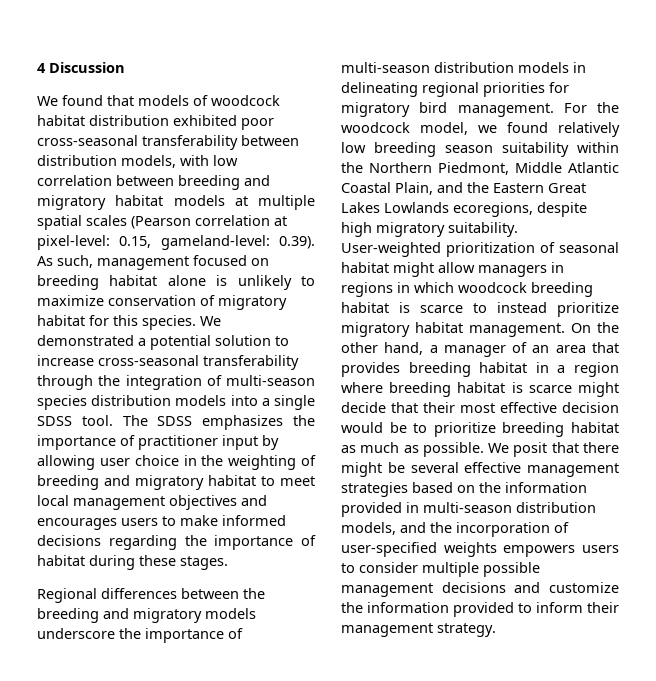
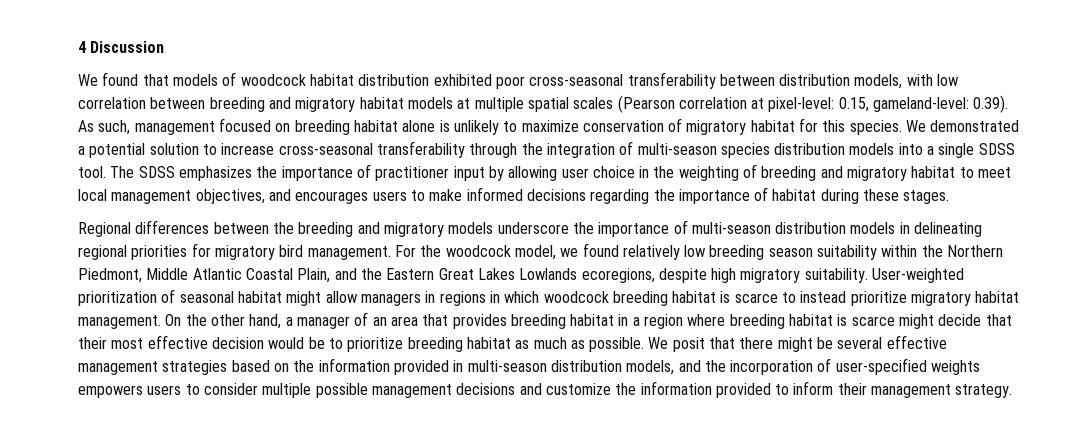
- The SDSS emphasizes the importance of practitioner input by allowing user choice in the weighting of breeding and migratory habitat to meet local management objectives and encourages users to make informed decisions regarding the importance of habitat during these stages.
+ The SDSS emphasizes the importance of practitioner input by allowing user choice in the weighting of breeding and migratory habitat to meet local management objectives, and encourages users to make informed decisions regarding the importance of habitat during these stages.

